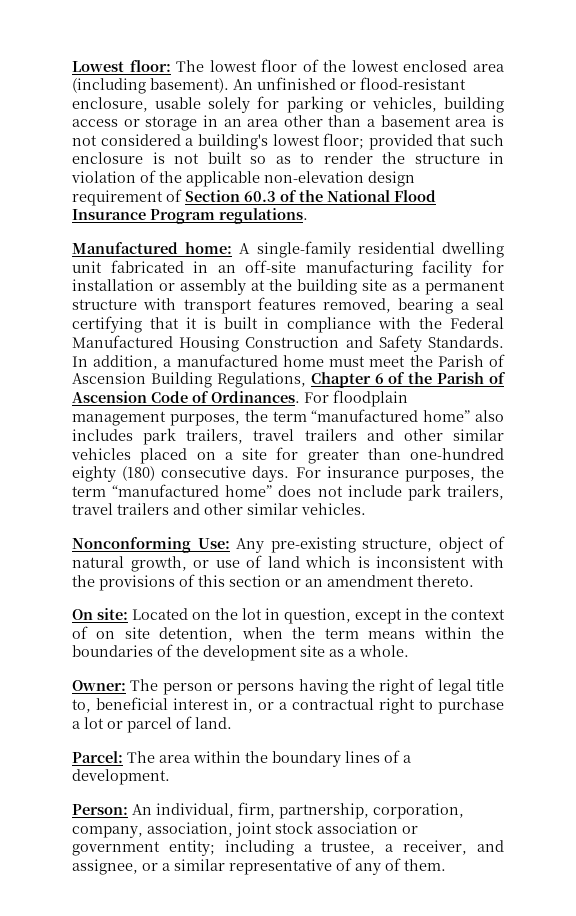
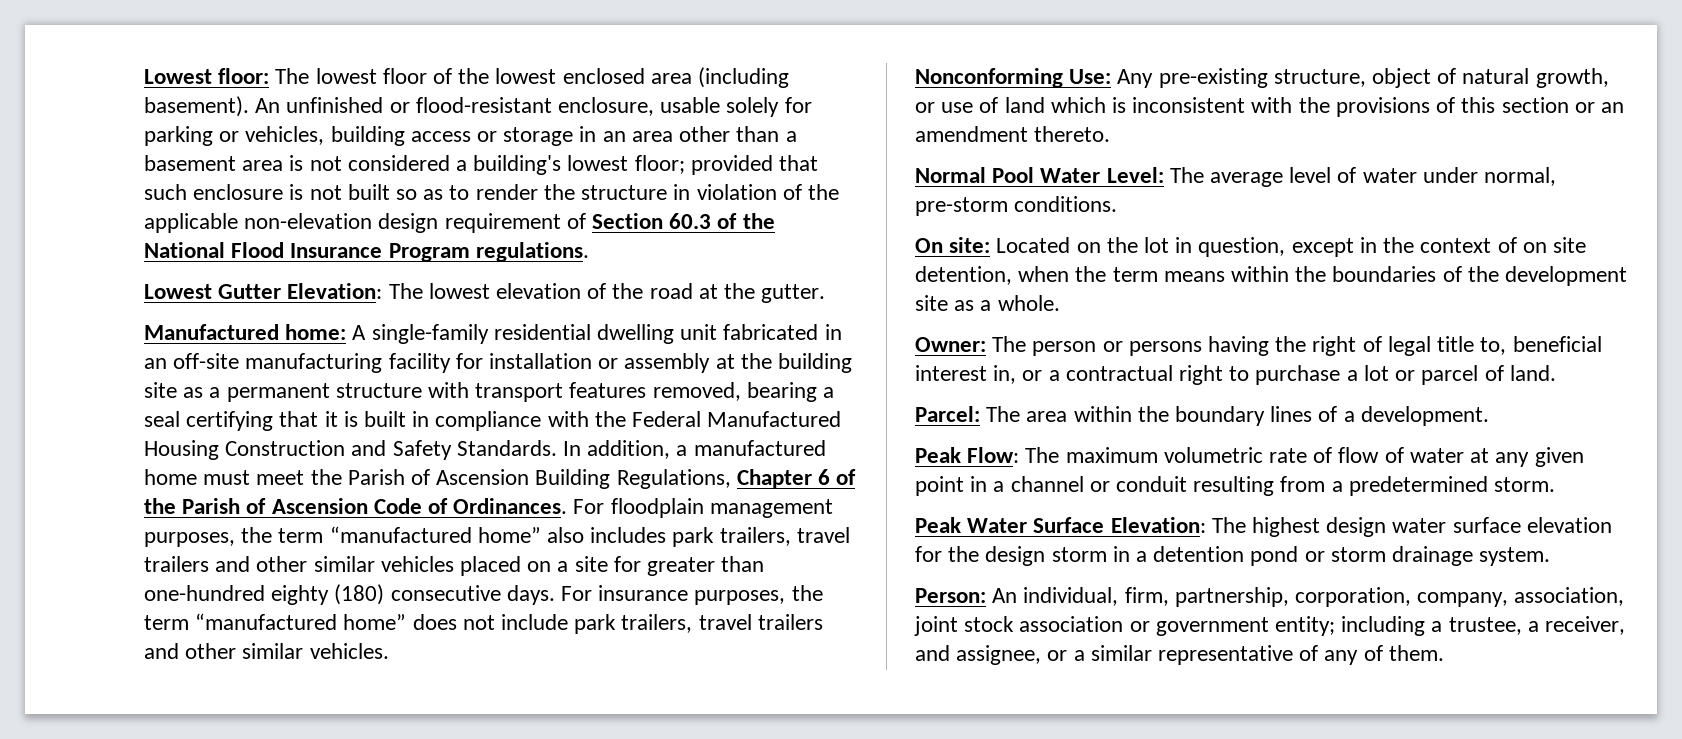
+ Lowest Gutter Elevation: The lowest elevation of the road at the gutter.
+ Normal Pool Water Level: The average level of water under normal, pre-storm conditions.
+ Peak Flow: The maximum volumetric rate of flow of water at any given point in a channel or conduit resulting from a predetermined storm.
+ Peak Water Surface Elevation: The highest design water surface elevation for the design storm in a detention pond or storm drainage system.

